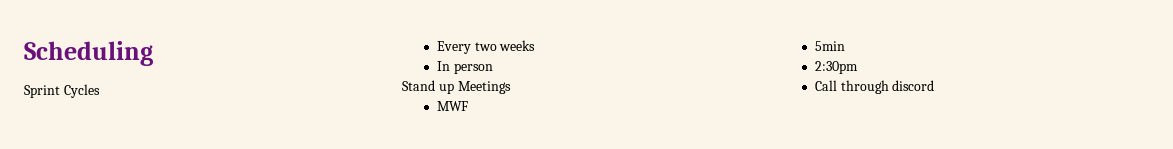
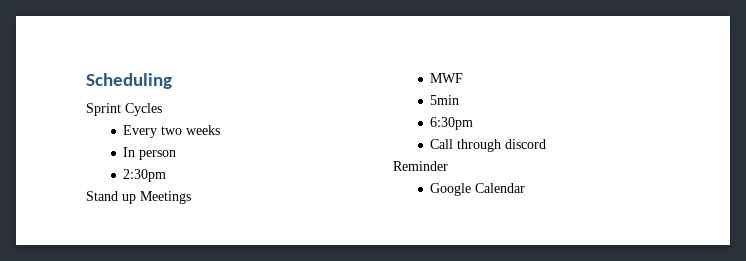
+ 2:30pm
- 2:30pm
+ 6:30pm
+ Reminder
+ Google Calendar

